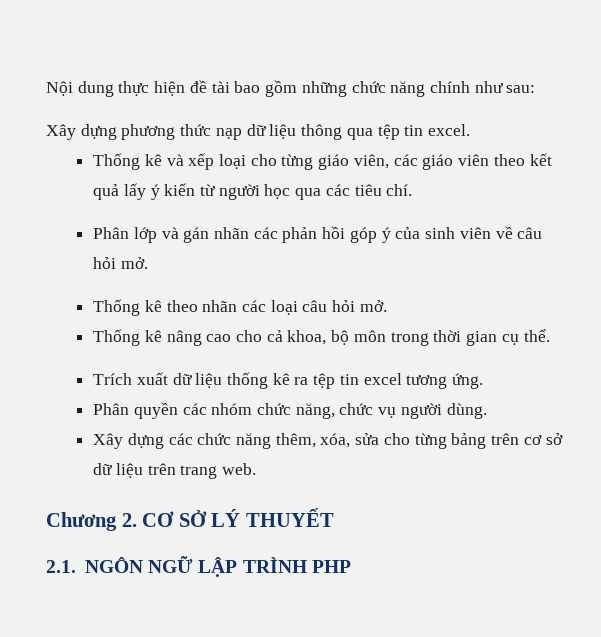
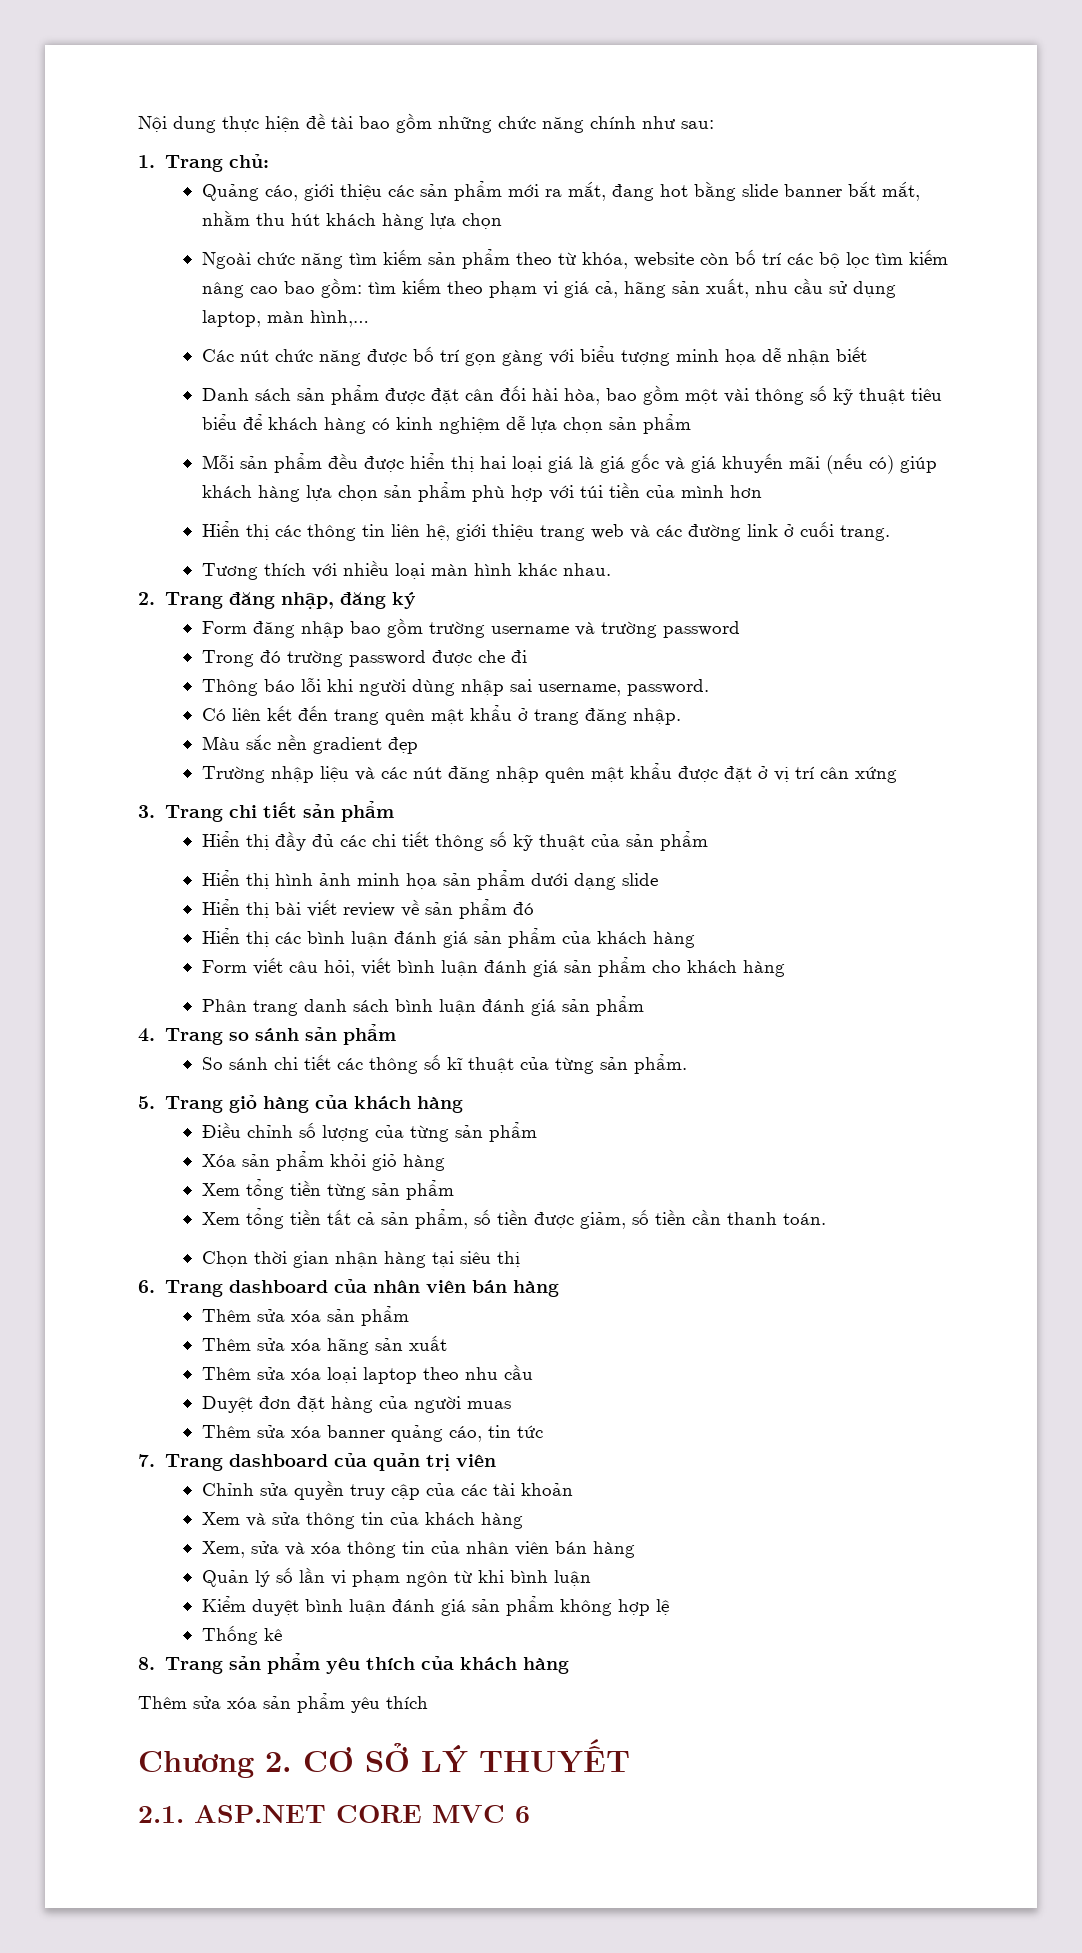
- Xây dựng phương thức nạp dữ liệu thông qua tệp tin excel.
- Thống kê và xếp loại cho từng giáo viên, các giáo viên theo kết quả lấy ý kiến từ người học qua các tiêu chí.
- Phân lớp và gán nhãn các phản hồi góp ý của sinh viên về câu hỏi mở.
- Thống kê theo nhãn các loại câu hỏi mở.
- Thống kê nâng cao cho cả khoa, bộ môn trong thời gian cụ thể.
- Trích xuất dữ liệu thống kê ra tệp tin excel tương ứng.
- Phân quyền các nhóm chức năng, chức vụ người dùng.
- Xây dựng các chức năng thêm, xóa, sửa cho từng bảng trên cơ sở dữ liệu trên trang web.
+ 1. Trang chủ:
+ Quảng cáo, giới thiệu các sản phẩm mới ra mắt, đang hot bằng slide banner bắt mắt, nhằm thu hút khách hàng lựa chọn
+ Ngoài chức năng tìm kiếm sản phẩm theo từ khóa, website còn bố trí các bộ lọc tìm kiếm nâng cao bao gồm: tìm kiếm theo phạm vi giá cả, hãng sản xuất, nhu cầu sử dụng laptop, màn hình,…
+ Các nút chức năng được bố trí gọn gàng với biểu tượng minh họa dễ nhận biết
+ Danh sách sản phẩm được đặt cân đối hài hòa, bao gồm một vài thông số kỹ thuật tiêu biểu để khách hàng có kinh nghiệm dễ lựa chọn sản phẩm
+ Mỗi sản phẩm đều được hiển thị hai loại giá là giá gốc và giá khuyến mãi (nếu có) giúp khách hàng lựa chọn sản phẩm phù hợp với túi tiền của mình hơn
+ Hiển thị các thông tin liên hệ, giới thiệu trang web và các đường link ở cuối trang.
+ Tương thích với nhiều loại màn hình khác nhau.
+ 2. Trang đăng nhập, đăng ký
+ Form đăng nhập bao gồm trường username và trường password
+ Trong đó trường password được che đi
+ Thông báo lỗi khi người dùng nhập sai username, password.
+ Có liên kết đến trang quên mật khẩu ở trang đăng nhập.
+ Màu sắc nền gradient đẹp
+ Trường nhập liệu và các nút đăng nhập quên mật khẩu được đặt ở vị trí cân xứng
+ 3. Trang chi tiết sản phẩm
+ Hiển thị đầy đủ các chi tiết thông số kỹ thuật của sản phẩm
+ Hiển thị hình ảnh minh họa sản phẩm dưới dạng slide
+ Hiển thị bài viết review về sản phẩm đó
+ Hiển thị các bình luận đánh giá sản phẩm của khách hàng
+ Form viết câu hỏi, viết bình luận đánh giá sản phẩm cho khách hàng
+ Phân trang danh sách bình luận đánh giá sản phẩm
+ 4. Trang so sánh sản phẩm
+ So sánh chi tiết các thông số kĩ thuật của từng sản phẩm.
+ 5. Trang giỏ hàng của khách hàng
+ Điều chỉnh số lượng của từng sản phẩm
+ Xóa sản phẩm khỏi giỏ hàng
+ Xem tổng tiền từng sản phẩm
+ Xem tổng tiền tất cả sản phẩm, số tiền được giảm, số tiền cần thanh toán.
+ Chọn thời gian nhận hàng tại siêu thị
+ 6. Trang dashboard của nhân viên bán hàng
+ Thêm sửa xóa sản phẩm
+ Thêm sửa xóa hãng sản xuất
+ Thêm sửa xóa loại laptop theo nhu cầu
+ Duyệt đơn đặt hàng của người muas
+ Thêm sửa xóa banner quảng cáo, tin tức
+ 7. Trang dashboard của quản trị viên
+ Chỉnh sửa quyền truy cập của các tài khoản
+ Xem và sửa thông tin của khách hàng
+ Xem, sửa và xóa thông tin của nhân viên bán hàng
+ Quản lý số lần vi phạm ngôn từ khi bình luận
+ Kiểm duyệt bình luận đánh giá sản phẩm không hợp lệ
+ Thống kê
+ 8. Trang sản phẩm yêu thích của khách hàng
+ Thêm sửa xóa sản phẩm yêu thích
- 2.1. NGÔN NGỮ LẬP TRÌNH PHP
+ 2.1. ASP.NET CORE MVC 6

